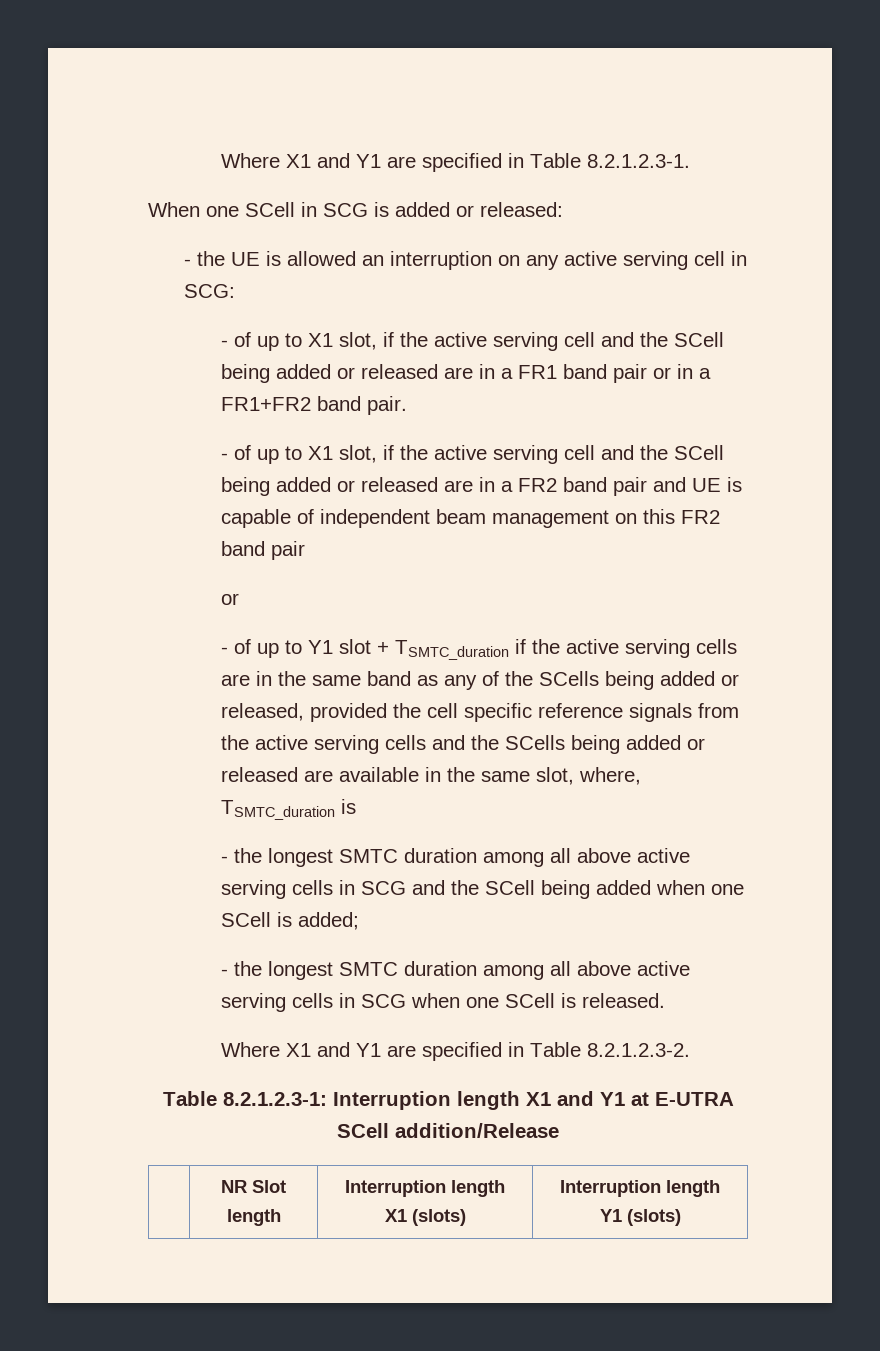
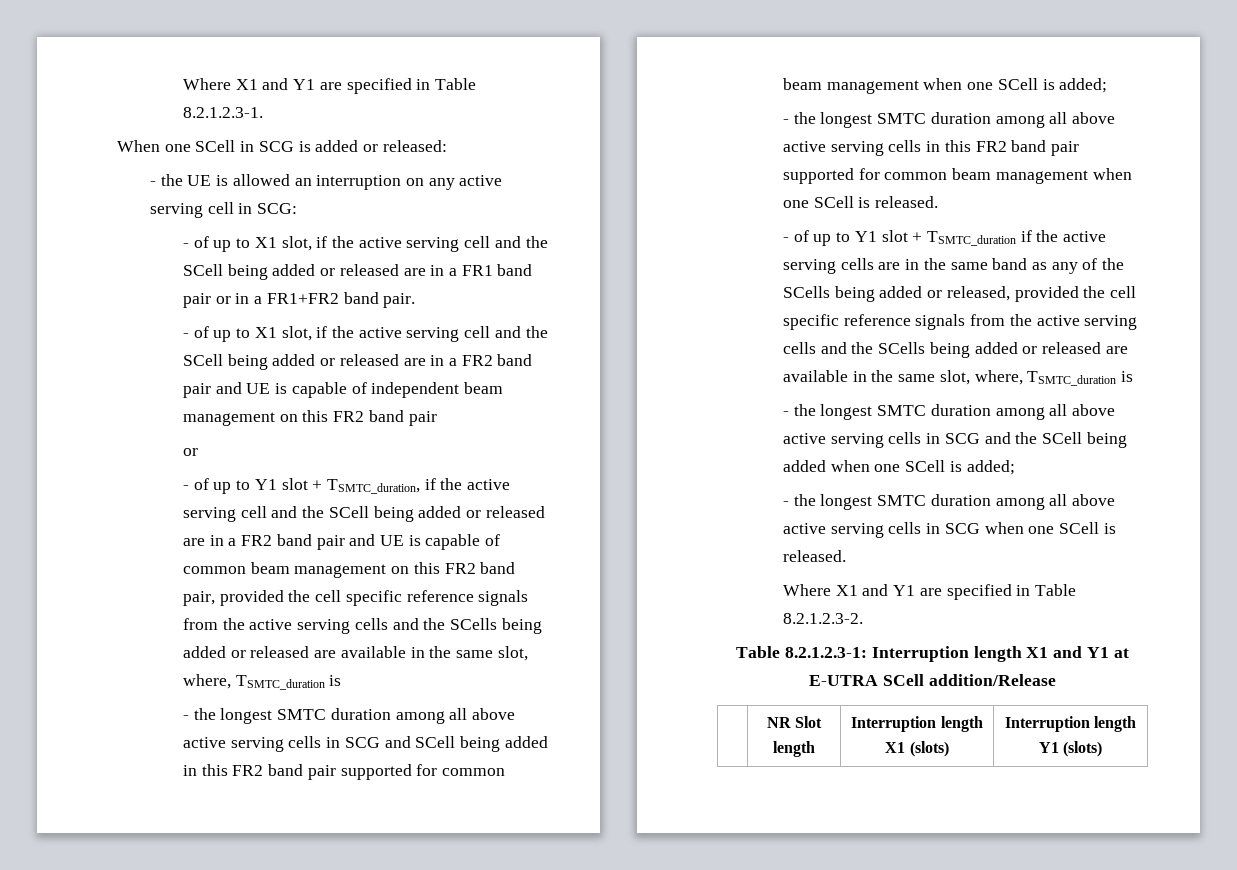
+ - of up to Y1 slot + TSMTC_duration, if the active serving cell and the SCell being added or released are in a FR2 band pair and UE is capable of common beam management on this FR2 band pair, provided the cell specific reference signals from the active serving cells and the SCells being added or released are available in the same slot, where, TSMTC_duration is
+ - the longest SMTC duration among all above active serving cells in SCG and SCell being added in this FR2 band pair supported for common beam management when one SCell is added;
+ - the longest SMTC duration among all above active serving cells in this FR2 band pair supported for common beam management when one SCell is released.

